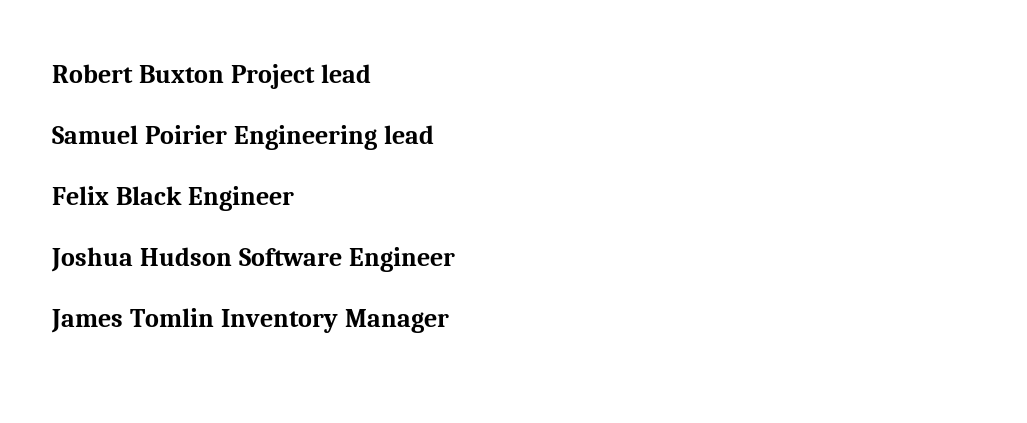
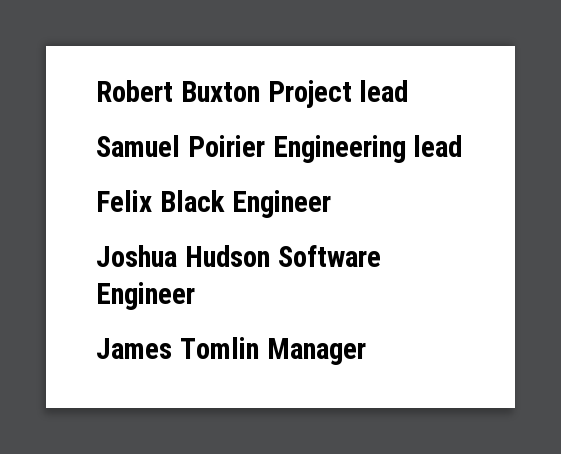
- James Tomlin Inventory Manager
+ James Tomlin Manager

